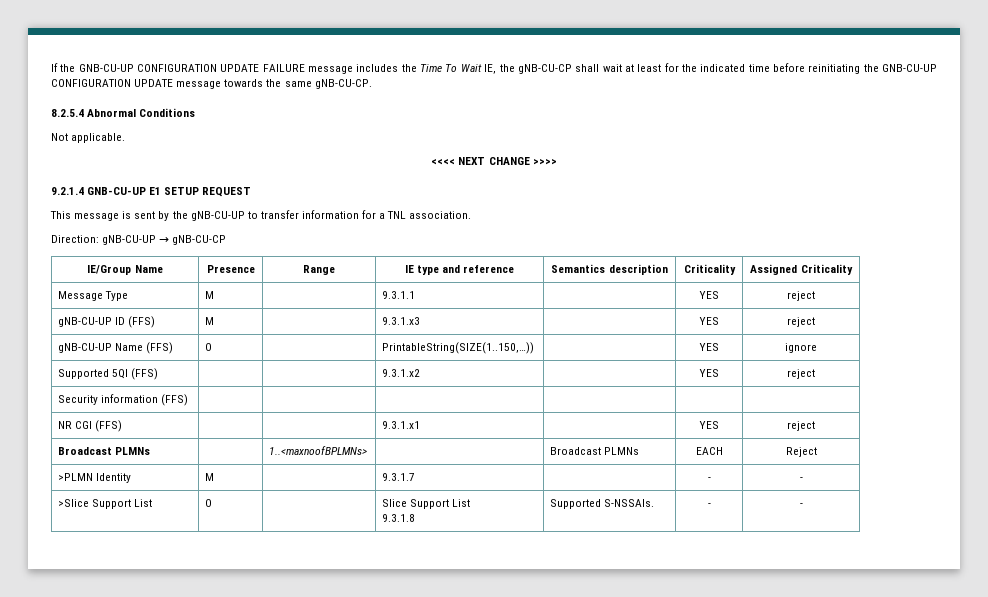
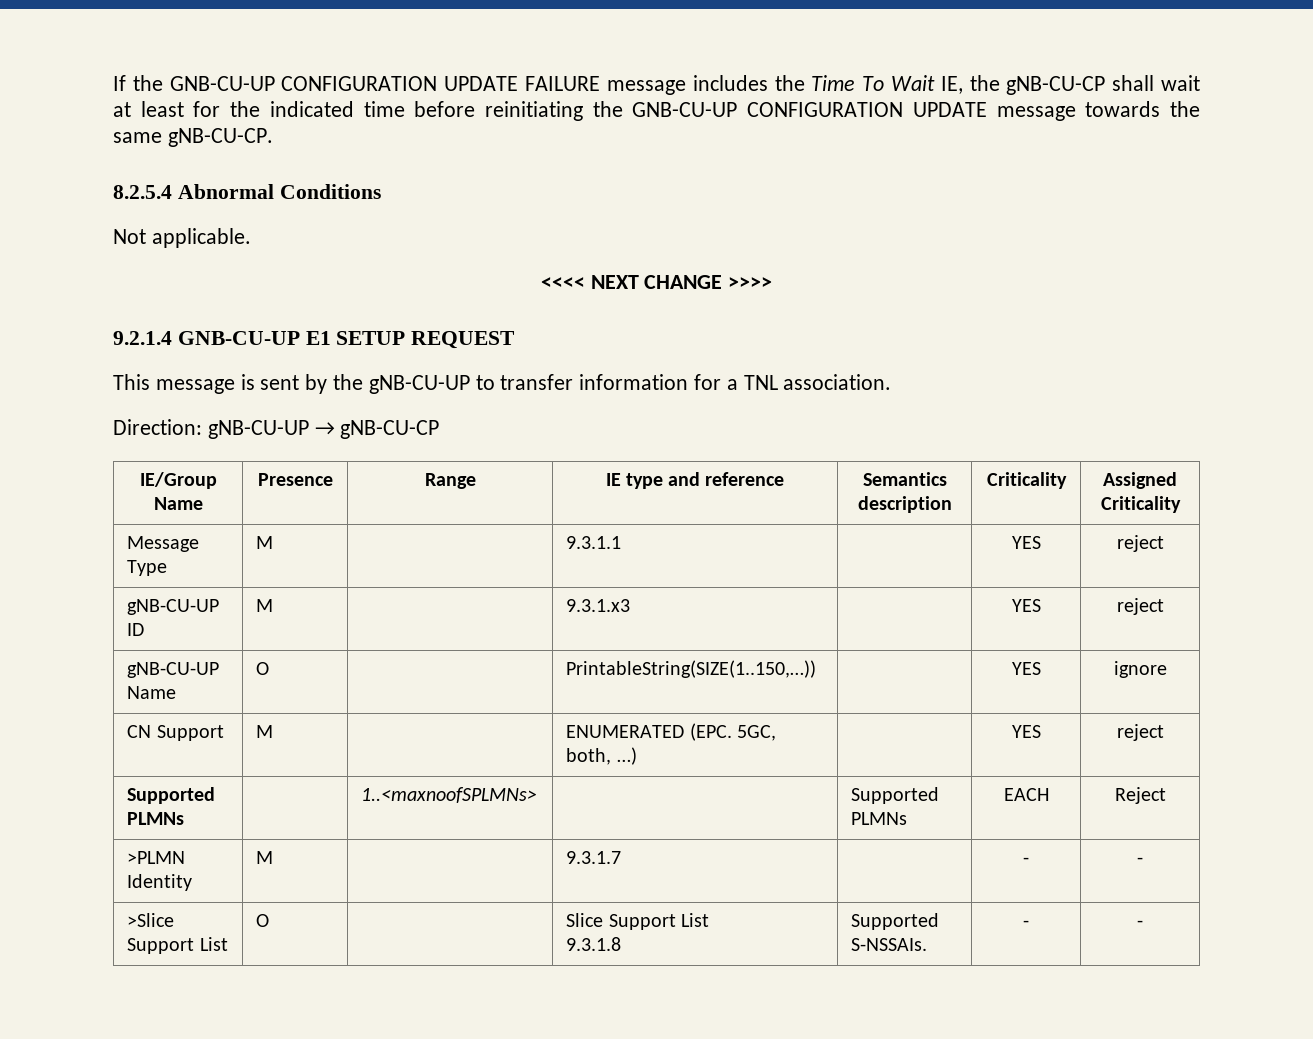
- gNB-CU-UP ID (FFS) | M | | 9.3.1.x3 | | YES | reject
+ gNB-CU-UP ID | M | | 9.3.1.x3 | | YES | reject
- gNB-CU-UP Name (FFS) | O | | PrintableString(SIZE(1..150,…)) | | YES | ignore
+ gNB-CU-UP Name | O | | PrintableString(SIZE(1..150,…)) | | YES | ignore
- Supported 5QI (FFS) | | | 9.3.1.x2 | | YES | reject
- Security information (FFS) | | | | | |
- NR CGI (FFS) | | | 9.3.1.x1 | | YES | reject
- Broadcast PLMNs | | 1..<maxnoofBPLMNs> | | Broadcast PLMNs | EACH | Reject
+ CN Support | M | | ENUMERATED (EPC. 5GC, both, …) | | YES | reject
+ Supported PLMNs | | 1..<maxnoofSPLMNs> | | Supported PLMNs | EACH | Reject

